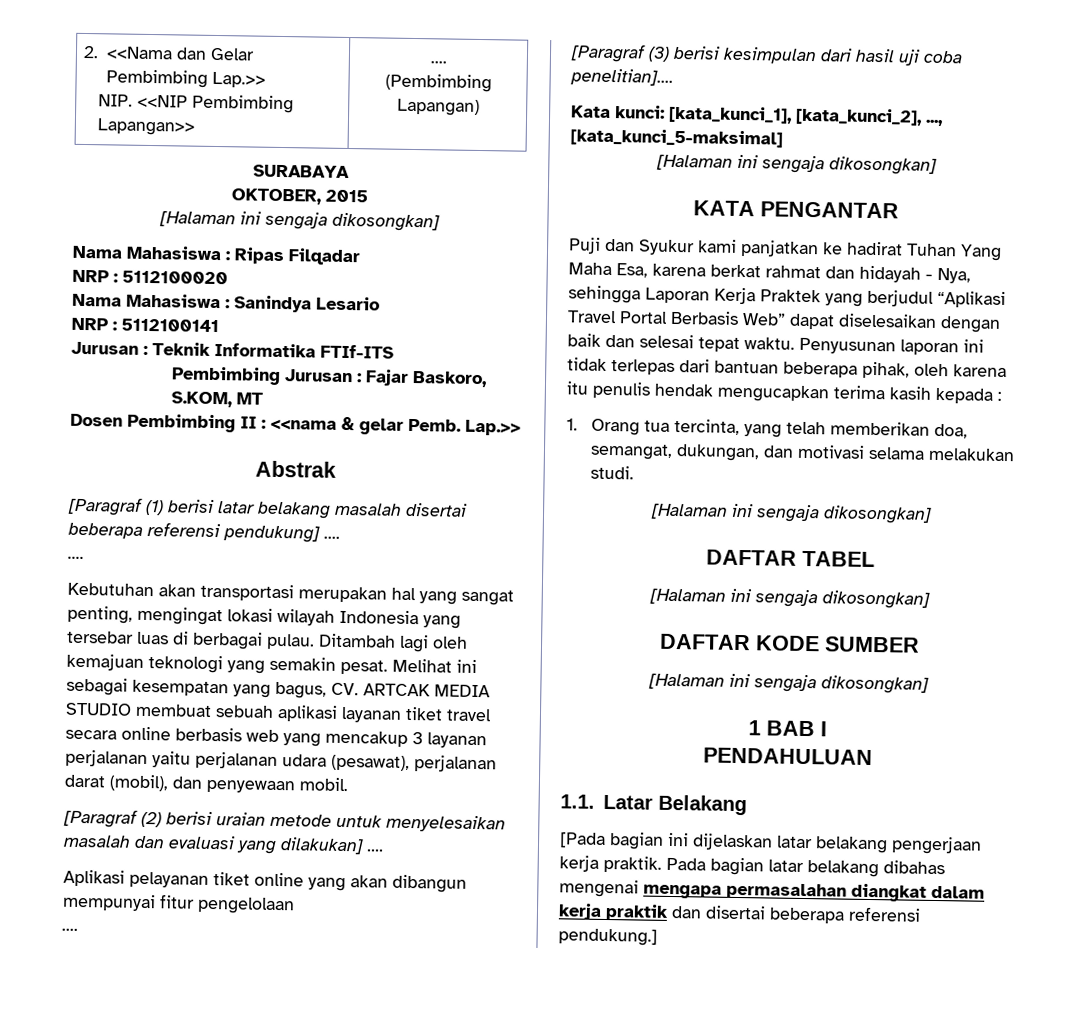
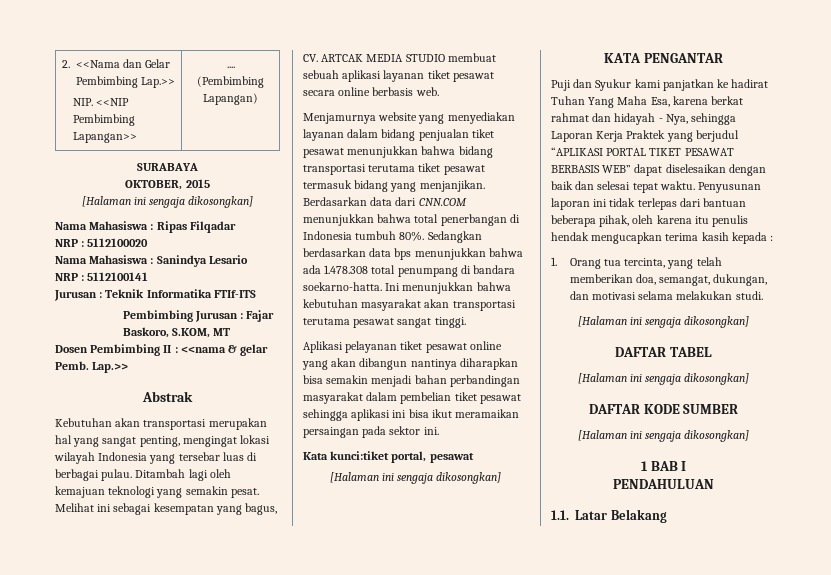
- [Paragraf (1) berisi latar belakang masalah disertai beberapa referensi pendukung] ....
- ....
- Melihat ini sebagai kesempatan yang bagus, CV. ARTCAK MEDIA STUDIO membuat sebuah aplikasi layanan tiket travel secara online berbasis web yang mencakup 3 layanan perjalanan yaitu perjalanan udara (pesawat), perjalanan darat (mobil), dan penyewaan mobil.
- [Paragraf (2) berisi uraian metode untuk menyelesaikan masalah dan evaluasi yang dilakukan] ....
+ Melihat ini sebagai kesempatan yang bagus, CV. ARTCAK MEDIA STUDIO membuat sebuah aplikasi layanan tiket pesawat secara online berbasis web.
+ Menjamurnya website yang menyediakan layanan dalam bidang penjualan tiket pesawat menunjukkan bahwa bidang transportasi terutama tiket pesawat termasuk bidang yang menjanjikan. Berdasarkan data dari CNN.COM menunjukkan bahwa total penerbangan di Indonesia tumbuh 80%. Sedangkan berdasarkan data bps menunjukkan bahwa ada 1.478.308 total penumpang di bandara soekarno-hatta. Ini menunjukkan bahwa kebutuhan masyarakat akan transportasi terutama pesawat sangat tinggi.
- Aplikasi pelayanan tiket online yang akan dibangun mempunyai fitur pengelolaan
- ....
- [Paragraf (3) berisi kesimpulan dari hasil uji coba penelitian]....
- Kata kunci: [kata_kunci_1], [kata_kunci_2], ..., [kata_kunci_5-maksimal]
+ Aplikasi pelayanan tiket pesawat online yang akan dibangun nantinya diharapkan bisa semakin menjadi bahan perbandingan masyarakat dalam pembelian tiket pesawat sehingga aplikasi ini bisa ikut meramaikan persaingan pada sektor ini.
+ Kata kunci:tiket portal, pesawat
- Puji dan Syukur kami panjatkan ke hadirat Tuhan Yang Maha Esa, karena berkat rahmat dan hidayah - Nya, sehingga Laporan Kerja Praktek yang berjudul “Aplikasi Travel Portal Berbasis Web” dapat diselesaikan dengan baik dan selesai tepat waktu.
+ Puji dan Syukur kami panjatkan ke hadirat Tuhan Yang Maha Esa, karena berkat rahmat dan hidayah - Nya, sehingga Laporan Kerja Praktek yang berjudul “APLIKASI PORTAL TIKET PESAWAT BERBASIS WEB” dapat diselesaikan dengan baik dan selesai tepat waktu.
- [Pada bagian ini dijelaskan latar belakang pengerjaan kerja praktik. Pada bagian latar belakang dibahas mengenai mengapa permasalahan diangkat dalam kerja praktik dan disertai beberapa referensi pendukung.]

